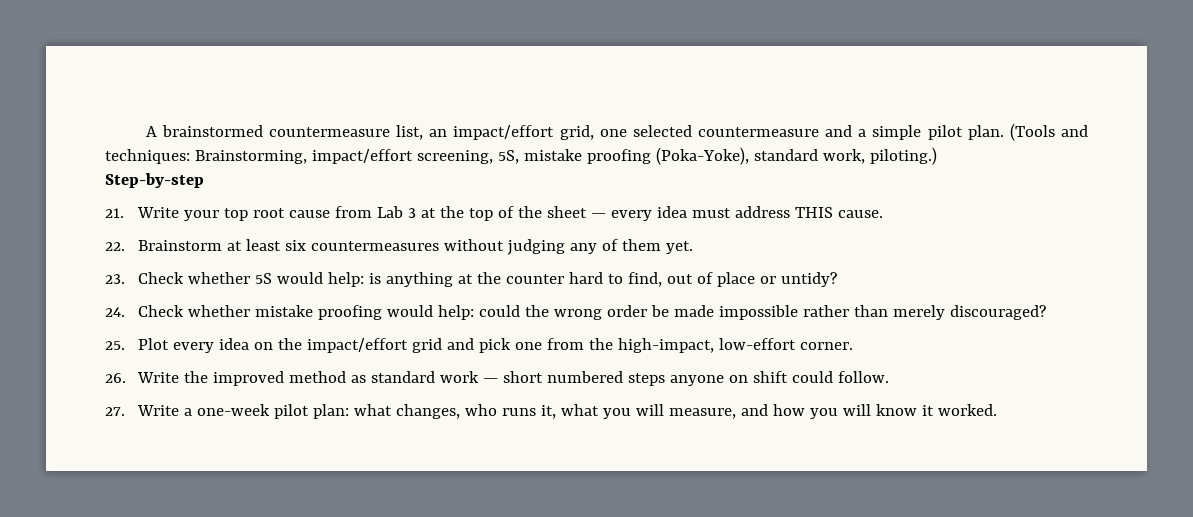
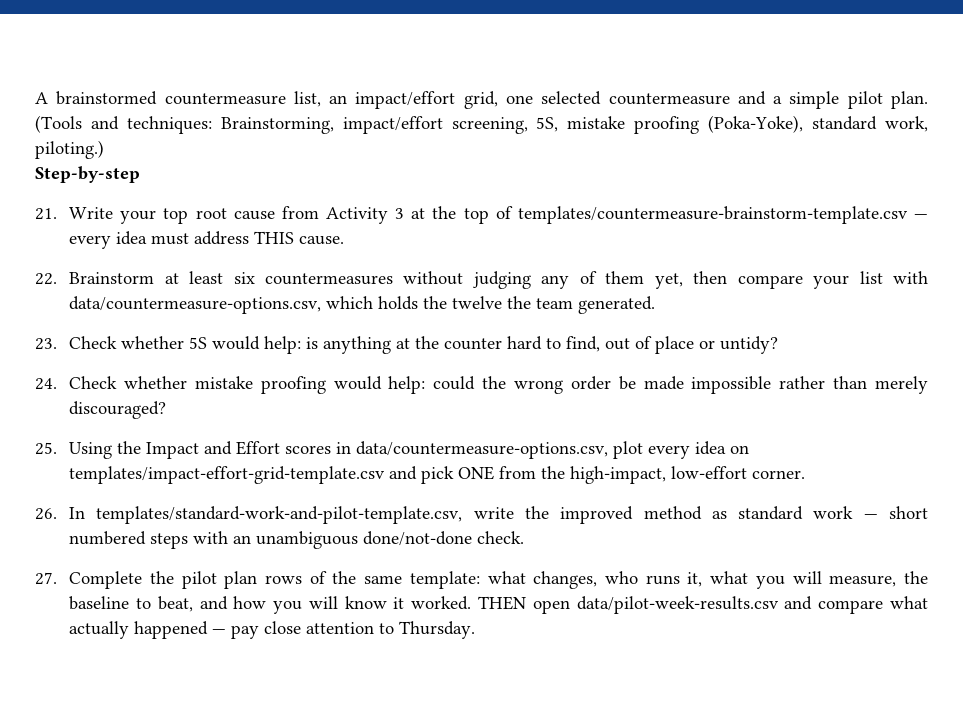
- 21. Write your top root cause from Lab 3 at the top of the sheet — every idea must address THIS cause.
+ 21. Write your top root cause from Activity 3 at the top of templates/countermeasure-brainstorm-template.csv — every idea must address THIS cause.
- 22. Brainstorm at least six countermeasures without judging any of them yet.
+ 22. Brainstorm at least six countermeasures without judging any of them yet, then compare your list with data/countermeasure-options.csv, which holds the twelve the team generated.
- 25. Plot every idea on the impact/effort grid and pick one from the high-impact, low-effort corner.
+ 25. Using the Impact and Effort scores in data/countermeasure-options.csv, plot every idea on templates/impact-effort-grid-template.csv and pick ONE from the high-impact, low-effort corner.
- 26. Write the improved method as standard work — short numbered steps anyone on shift could follow.
- 27. Write a one-week pilot plan: what changes, who runs it, what you will measure, and how you will know it worked.
+ 26. In templates/standard-work-and-pilot-template.csv, write the improved method as standard work — short numbered steps with an unambiguous done/not-done check.
+ 27. Complete the pilot plan rows of the same template: what changes, who runs it, what you will measure, the baseline to beat, and how you will know it worked.
+ THEN open data/pilot-week-results.csv and compare what actually happened — pay close attention to Thursday.

